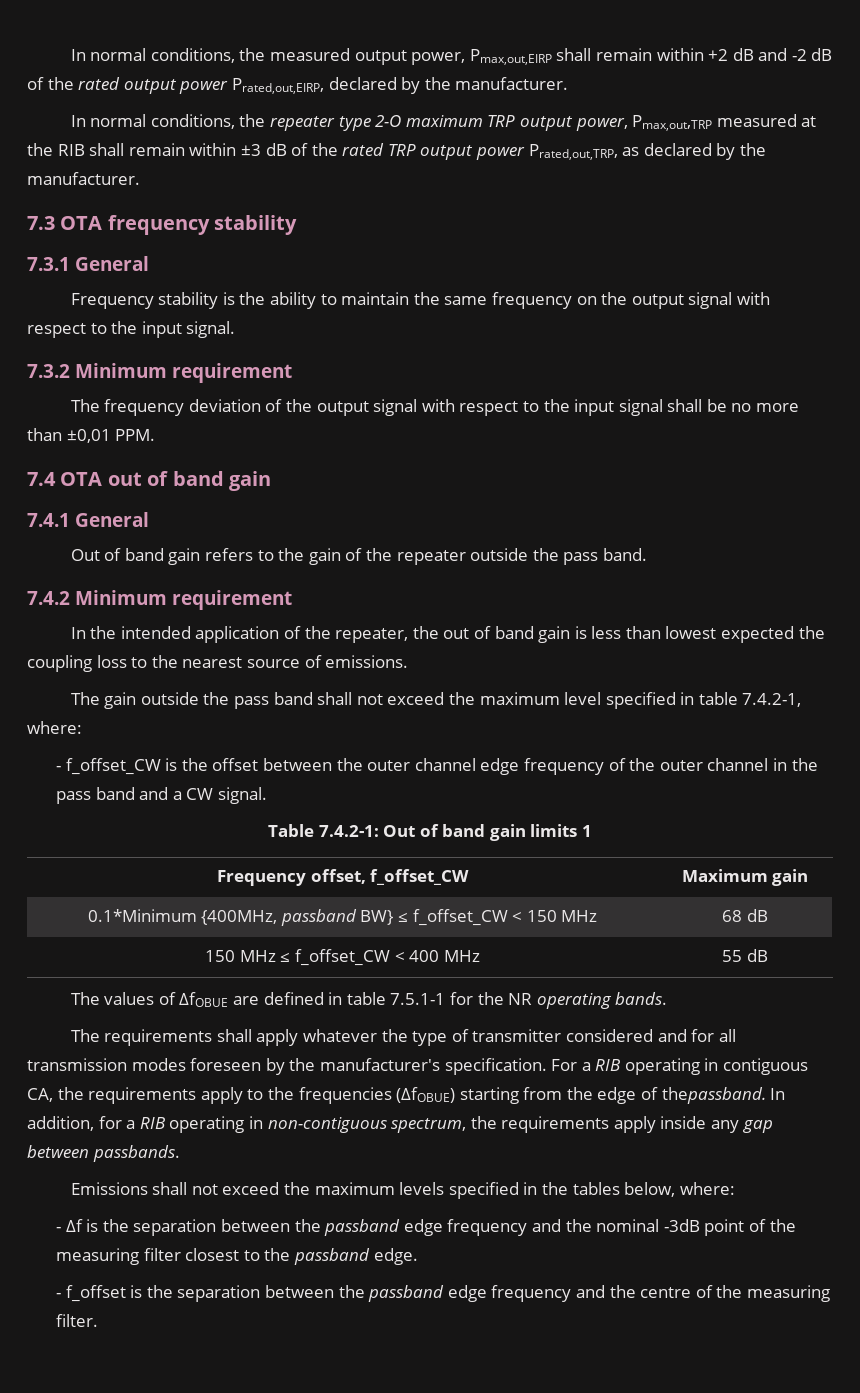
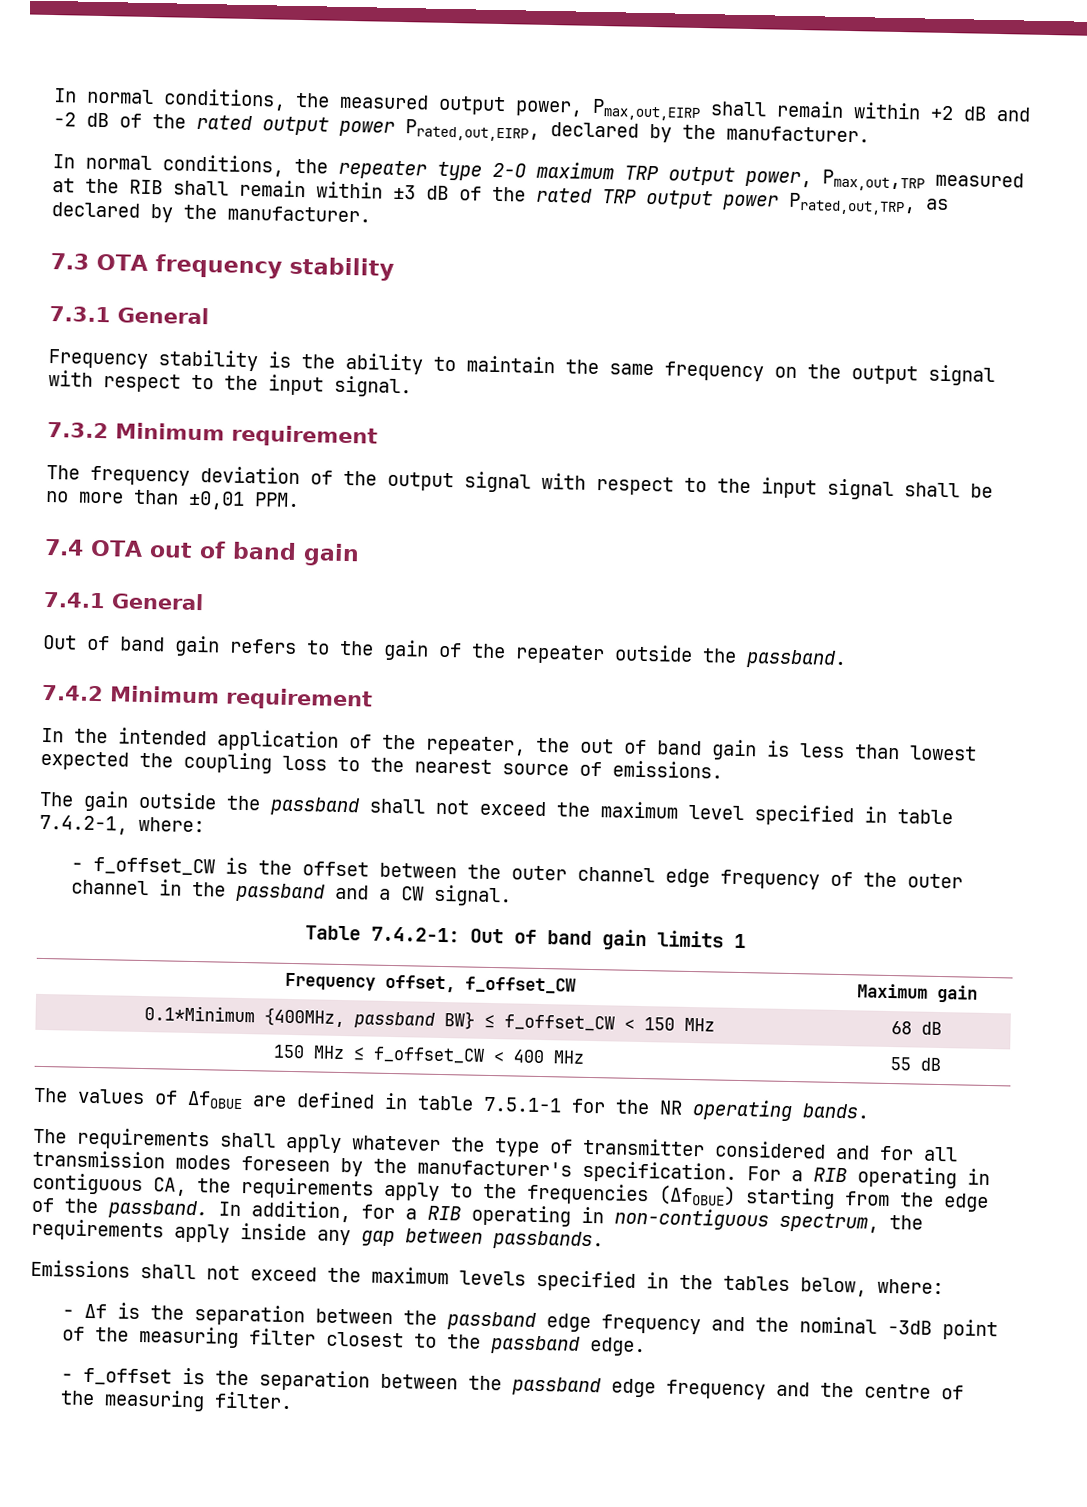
- Out of band gain refers to the gain of the repeater outside the pass band.
+ Out of band gain refers to the gain of the repeater outside the passband.
- The gain outside the pass band shall not exceed the maximum level specified in table 7.4.2-1, where:
+ The gain outside the passband shall not exceed the maximum level specified in table 7.4.2-1, where:
- - f_offset_CW is the offset between the outer channel edge frequency of the outer channel in the pass band and a CW signal.
+ - f_offset_CW is the offset between the outer channel edge frequency of the outer channel in the passband and a CW signal.
- For a RIB operating in contiguous CA, the requirements apply to the frequencies (ΔfOBUE) starting from the edge of thepassband.
+ For a RIB operating in contiguous CA, the requirements apply to the frequencies (ΔfOBUE) starting from the edge of the passband.

